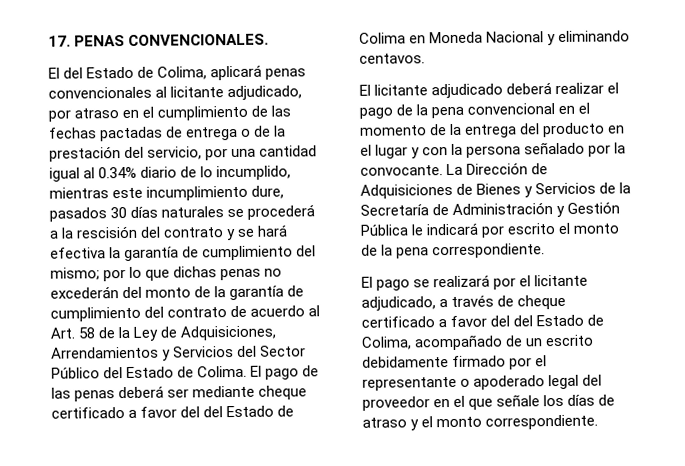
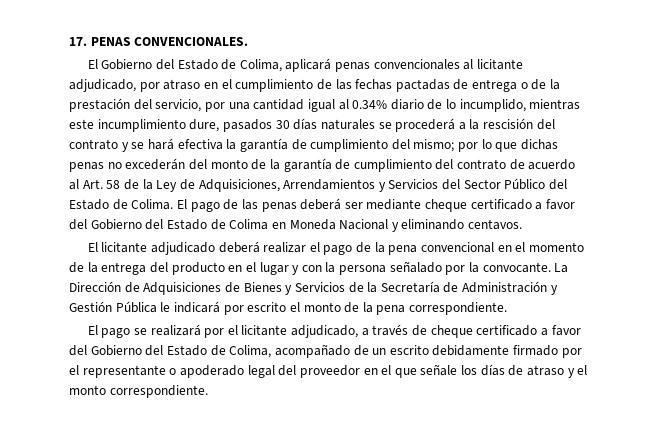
- El del Estado de Colima, aplicará penas convencionales al licitante adjudicado, por atraso en el cumplimiento de las fechas pactadas de entrega o de la prestación del servicio, por una cantidad igual al 0.34% diario de lo incumplido, mientras este incumplimiento dure, pasados 30 días naturales se procederá a la rescisión del contrato y se hará efectiva la garantía de cumplimiento del mismo;
+ El Gobierno del Estado de Colima, aplicará penas convencionales al licitante adjudicado, por atraso en el cumplimiento de las fechas pactadas de entrega o de la prestación del servicio, por una cantidad igual al 0.34% diario de lo incumplido, mientras este incumplimiento dure, pasados 30 días naturales se procederá a la rescisión del contrato y se hará efectiva la garantía de cumplimiento del mismo;
- El pago de las penas deberá ser mediante cheque certificado a favor del del Estado de Colima en Moneda Nacional y eliminando centavos.
+ El pago de las penas deberá ser mediante cheque certificado a favor del Gobierno del Estado de Colima en Moneda Nacional y eliminando centavos.
- El pago se realizará por el licitante adjudicado, a través de cheque certificado a favor del del Estado de Colima, acompañado de un escrito debidamente firmado por el representante o apoderado legal del proveedor en el que señale los días de atraso y el monto correspondiente.
+ El pago se realizará por el licitante adjudicado, a través de cheque certificado a favor del Gobierno del Estado de Colima, acompañado de un escrito debidamente firmado por el representante o apoderado legal del proveedor en el que señale los días de atraso y el monto correspondiente.

